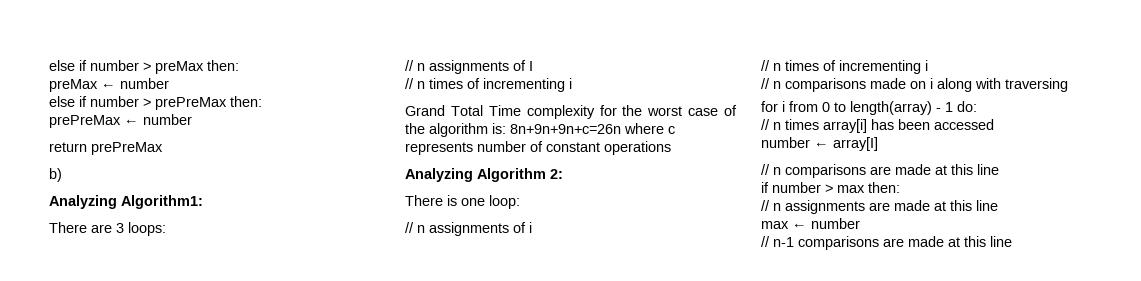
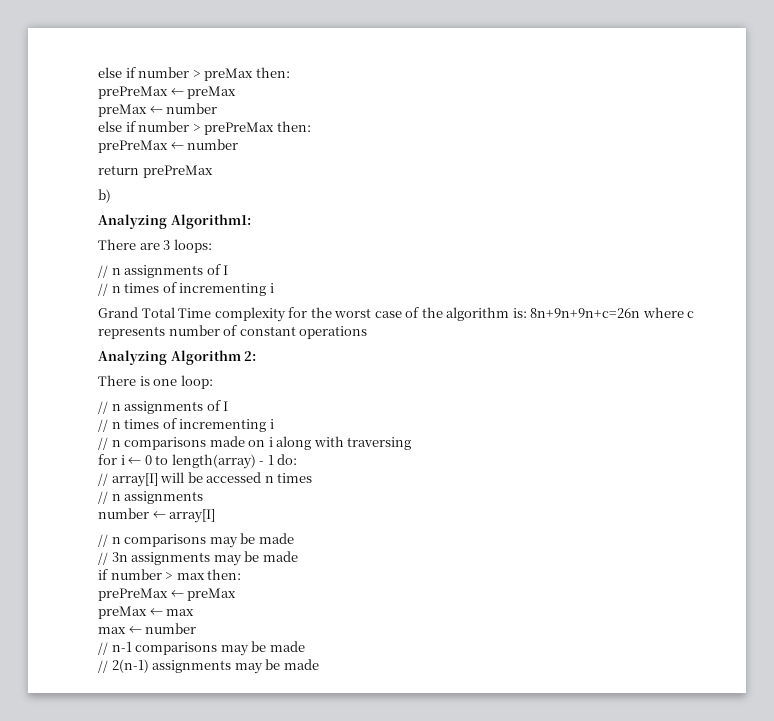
  else if number > preMax then:
+ prePreMax ← preMax
  There is one loop:
- // n assignments of i
+ // n assignments of I
- for i from 0 to length(array) - 1 do:
+ for i ← 0 to length(array) - 1 do:
- // n times array[i] has been accessed
+ // array[I] will be accessed n times
+ // n assignments
- // n comparisons are made at this line
+ // n comparisons may be made
+ // 3n assignments may be made
  if number > max then:
- // n assignments are made at this line
+ prePreMax ← preMax
+ preMax ← max
- // n-1 comparisons are made at this line
+ // n-1 comparisons may be made
+ // 2(n-1) assignments may be made

